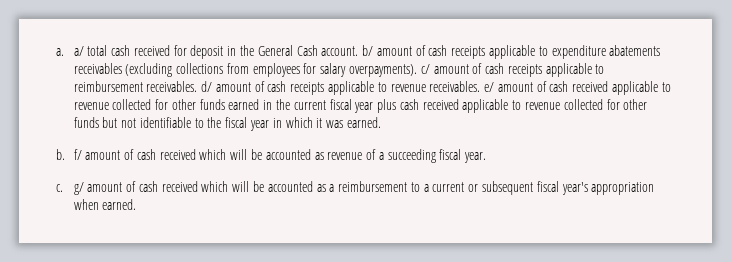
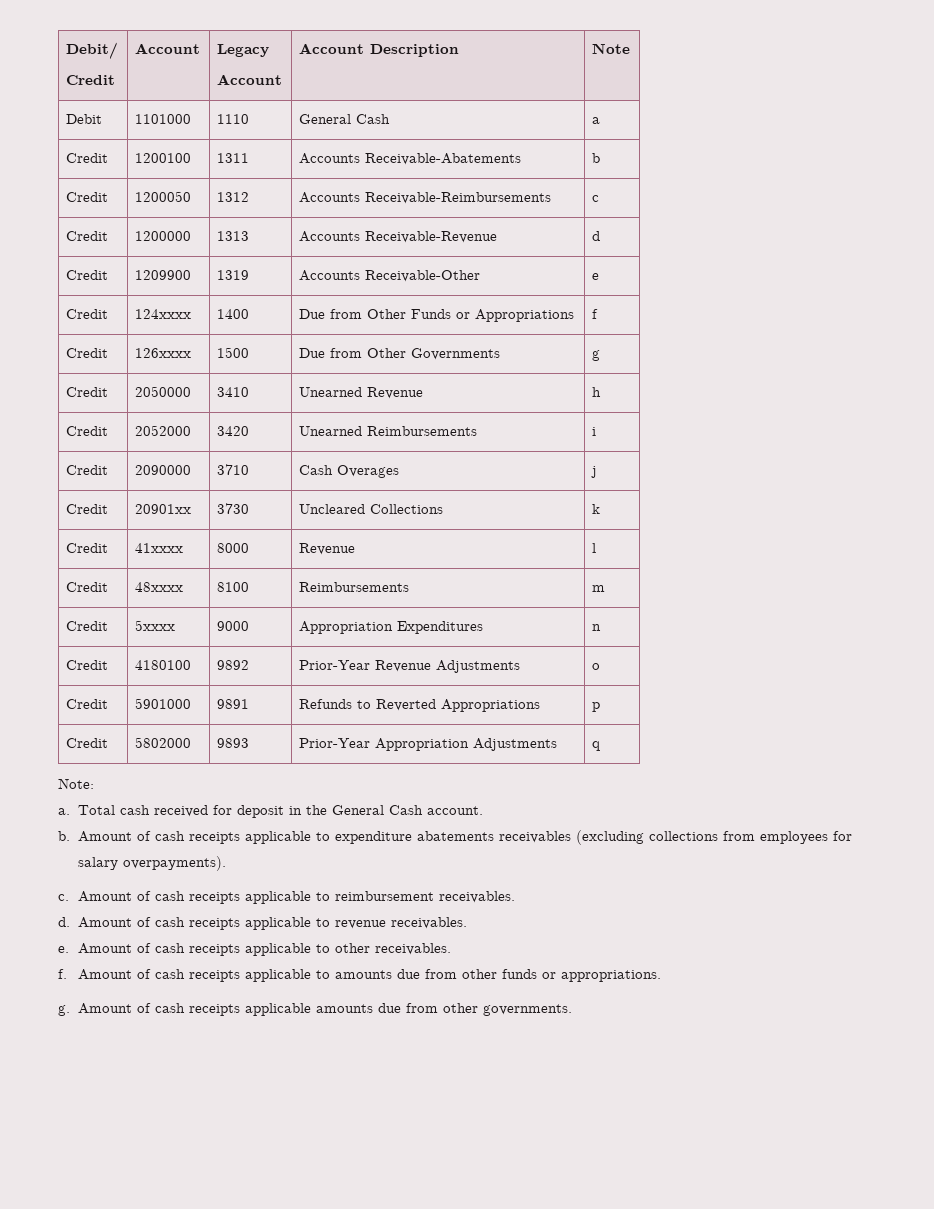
- a. a/ total cash received for deposit in the General Cash account. b/ amount of cash receipts applicable to expenditure abatements receivables (excluding collections from employees for salary overpayments). c/ amount of cash receipts applicable to reimbursement receivables. d/ amount of cash receipts applicable to revenue receivables. e/ amount of cash received applicable to revenue collected for other funds earned in the current fiscal year plus cash received applicable to revenue collected for other funds but not identifiable to the fiscal year in which it was earned.
- b. f/ amount of cash received which will be accounted as revenue of a succeeding fiscal year.
- c. g/ amount of cash received which will be accounted as a reimbursement to a current or subsequent fiscal year's appropriation when earned.
+ Debit/
+ Credit | Account | Legacy
+ Account | Account Description | Note
+ Debit | 1101000 | 1110 | General Cash | a
+ Credit | 1200100 | 1311 | Accounts Receivable-Abatements | b
+ Credit | 1200050 | 1312 | Accounts Receivable-Reimbursements | c
+ Credit | 1200000 | 1313 | Accounts Receivable-Revenue | d
+ Credit | 1209900 | 1319 | Accounts Receivable-Other | e
+ Credit | 124xxxx | 1400 | Due from Other Funds or Appropriations | f
+ Credit | 126xxxx | 1500 | Due from Other Governments | g
+ Credit | 2050000 | 3410 | Unearned Revenue | h
+ Credit | 2052000 | 3420 | Unearned Reimbursements | i
+ Credit | 2090000 | 3710 | Cash Overages | j
+ Credit | 20901xx | 3730 | Uncleared Collections | k
+ Credit | 41xxxx | 8000 | Revenue | l
+ Credit | 48xxxx | 8100 | Reimbursements | m
+ Credit | 5xxxx | 9000 | Appropriation Expenditures | n
+ Credit | 4180100 | 9892 | Prior-Year Revenue Adjustments | o
+ Credit | 5901000 | 9891 | Refunds to Reverted Appropriations | p
+ Credit | 5802000 | 9893 | Prior-Year Appropriation Adjustments | q
+ Note:
+ a. Total cash received for deposit in the General Cash account.
+ b. Amount of cash receipts applicable to expenditure abatements receivables (excluding collections from employees for salary overpayments).
+ c. Amount of cash receipts applicable to reimbursement receivables.
+ d. Amount of cash receipts applicable to revenue receivables.
+ e. Amount of cash receipts applicable to other receivables.
+ f. Amount of cash receipts applicable to amounts due from other funds or appropriations.
+ g. Amount of cash receipts applicable amounts due from other governments.

